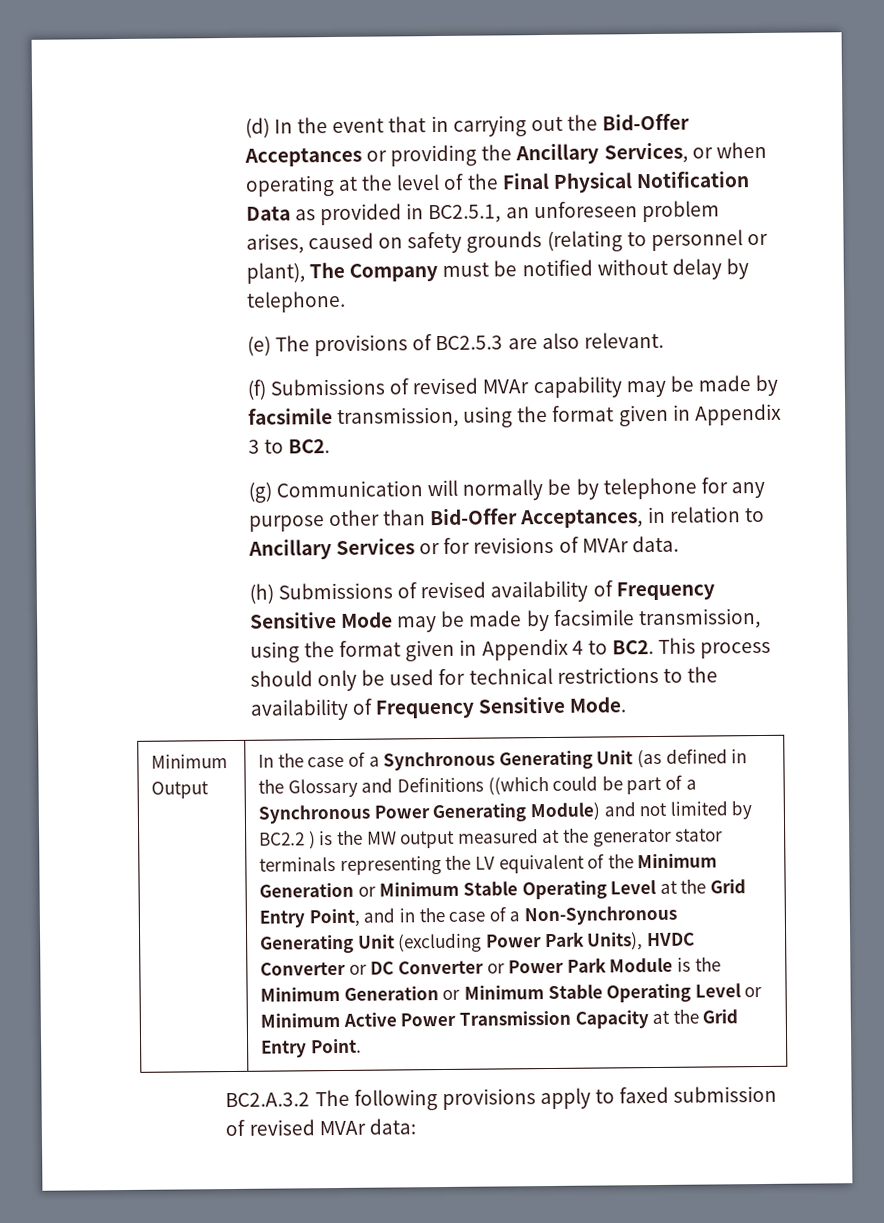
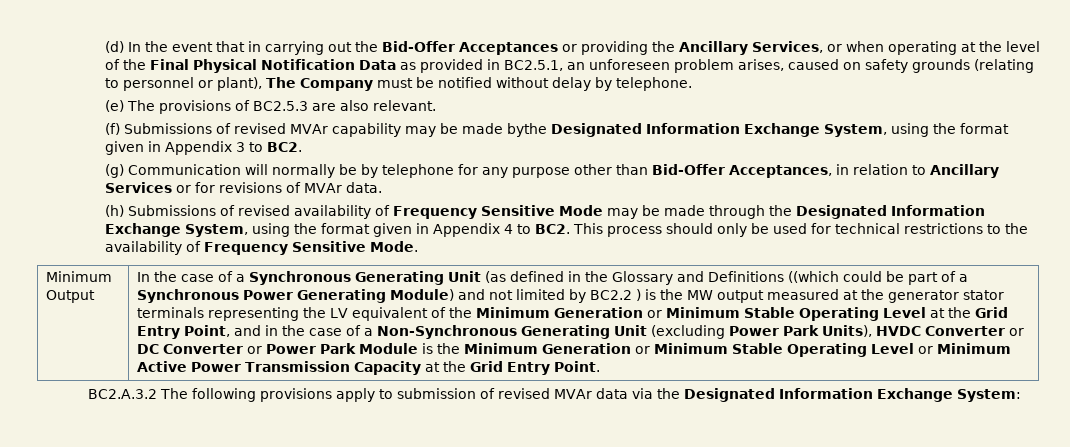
- (f) Submissions of revised MVAr capability may be made by facsimile transmission, using the format given in Appendix 3 to BC2.
+ (f) Submissions of revised MVAr capability may be made bythe Designated Information Exchange System, using the format given in Appendix 3 to BC2.
- (h) Submissions of revised availability of Frequency Sensitive Mode may be made by facsimile transmission, using the format given in Appendix 4 to BC2. This process should only be used for technical restrictions to the availability of Frequency Sensitive Mode.
+ (h) Submissions of revised availability of Frequency Sensitive Mode may be made through the Designated Information Exchange System, using the format given in Appendix 4 to BC2. This process should only be used for technical restrictions to the availability of Frequency Sensitive Mode.
- BC2.A.3.2 The following provisions apply to faxed submission of revised MVAr data:
+ BC2.A.3.2 The following provisions apply to submission of revised MVAr data via the Designated Information Exchange System:

